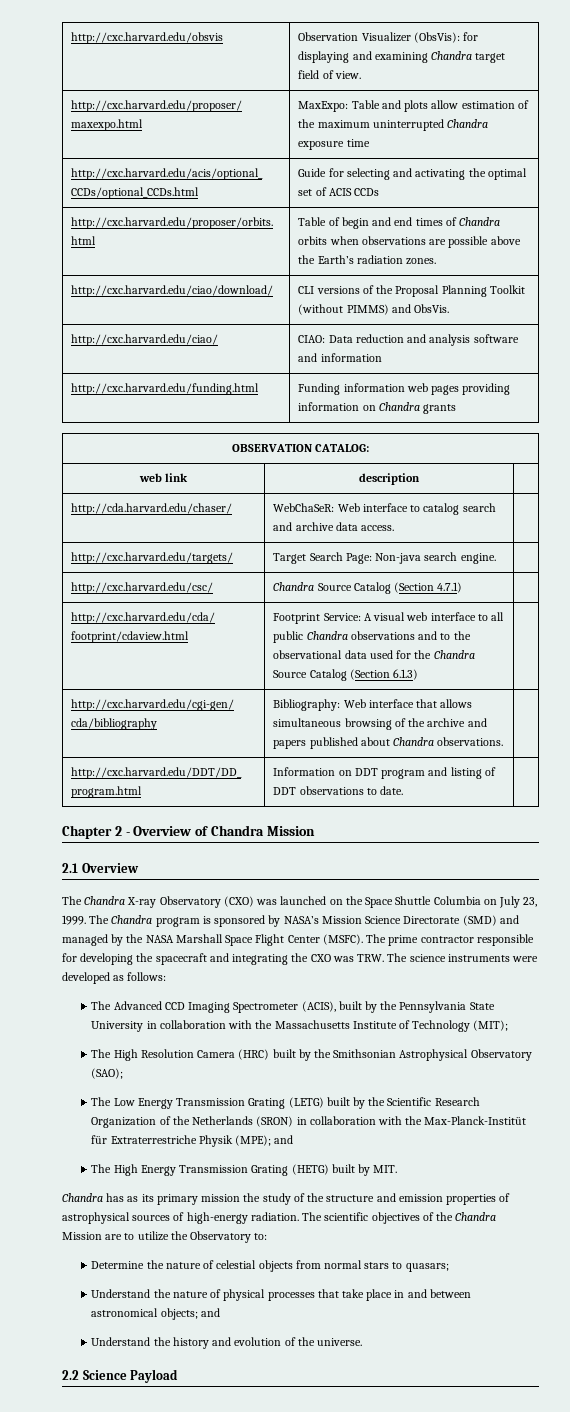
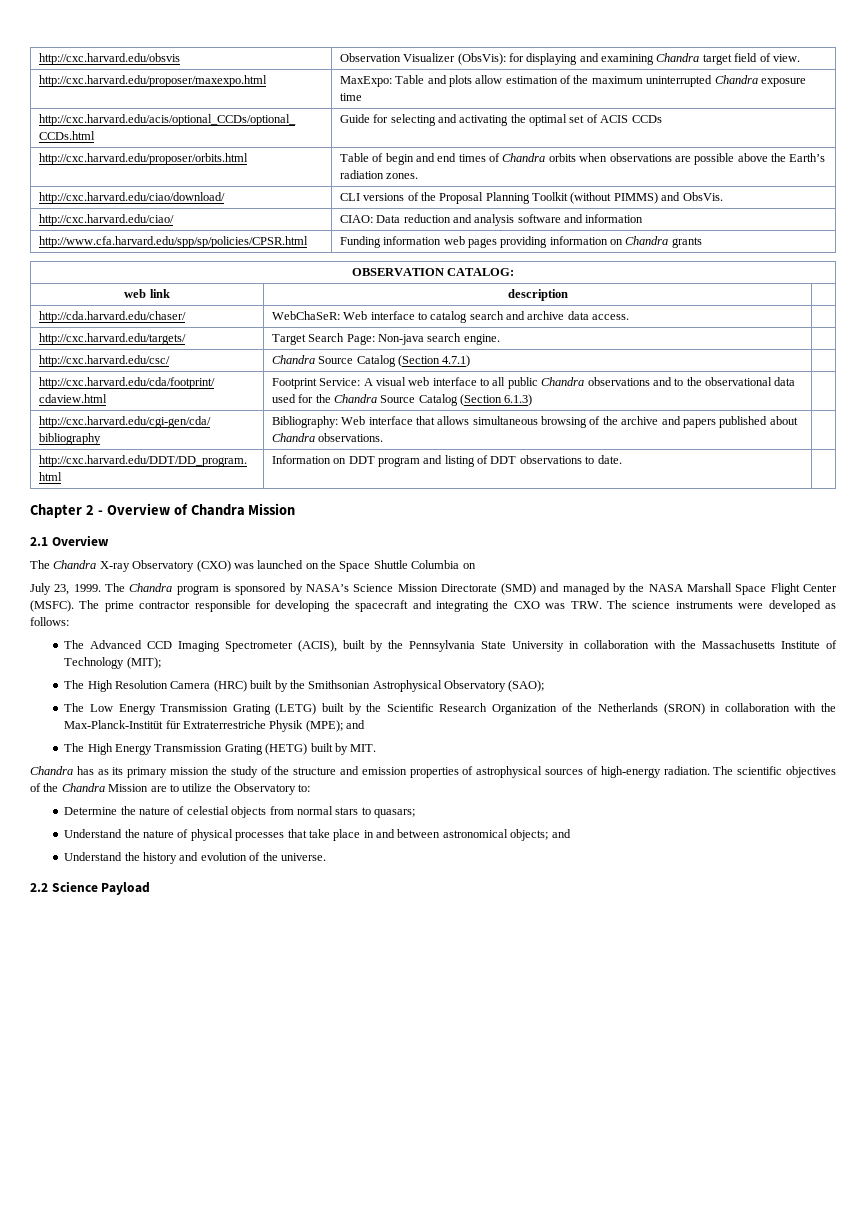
- http://cxc.harvard.edu/funding.html | Funding information web pages providing information on Chandra grants
+ http://www.cfa.harvard.edu/spp/sp/policies/CPSR.html | Funding information web pages providing information on Chandra grants
- The Chandra X-ray Observatory (CXO) was launched on the Space Shuttle Columbia on July 23, 1999.
+ The Chandra X-ray Observatory (CXO) was launched on the Space Shuttle Columbia on
+ July 23, 1999.
- The Chandra program is sponsored by NASA’s Mission Science Directorate (SMD) and managed by the NASA Marshall Space Flight Center (MSFC).
+ The Chandra program is sponsored by NASA’s Science Mission Directorate (SMD) and managed by the NASA Marshall Space Flight Center (MSFC).

